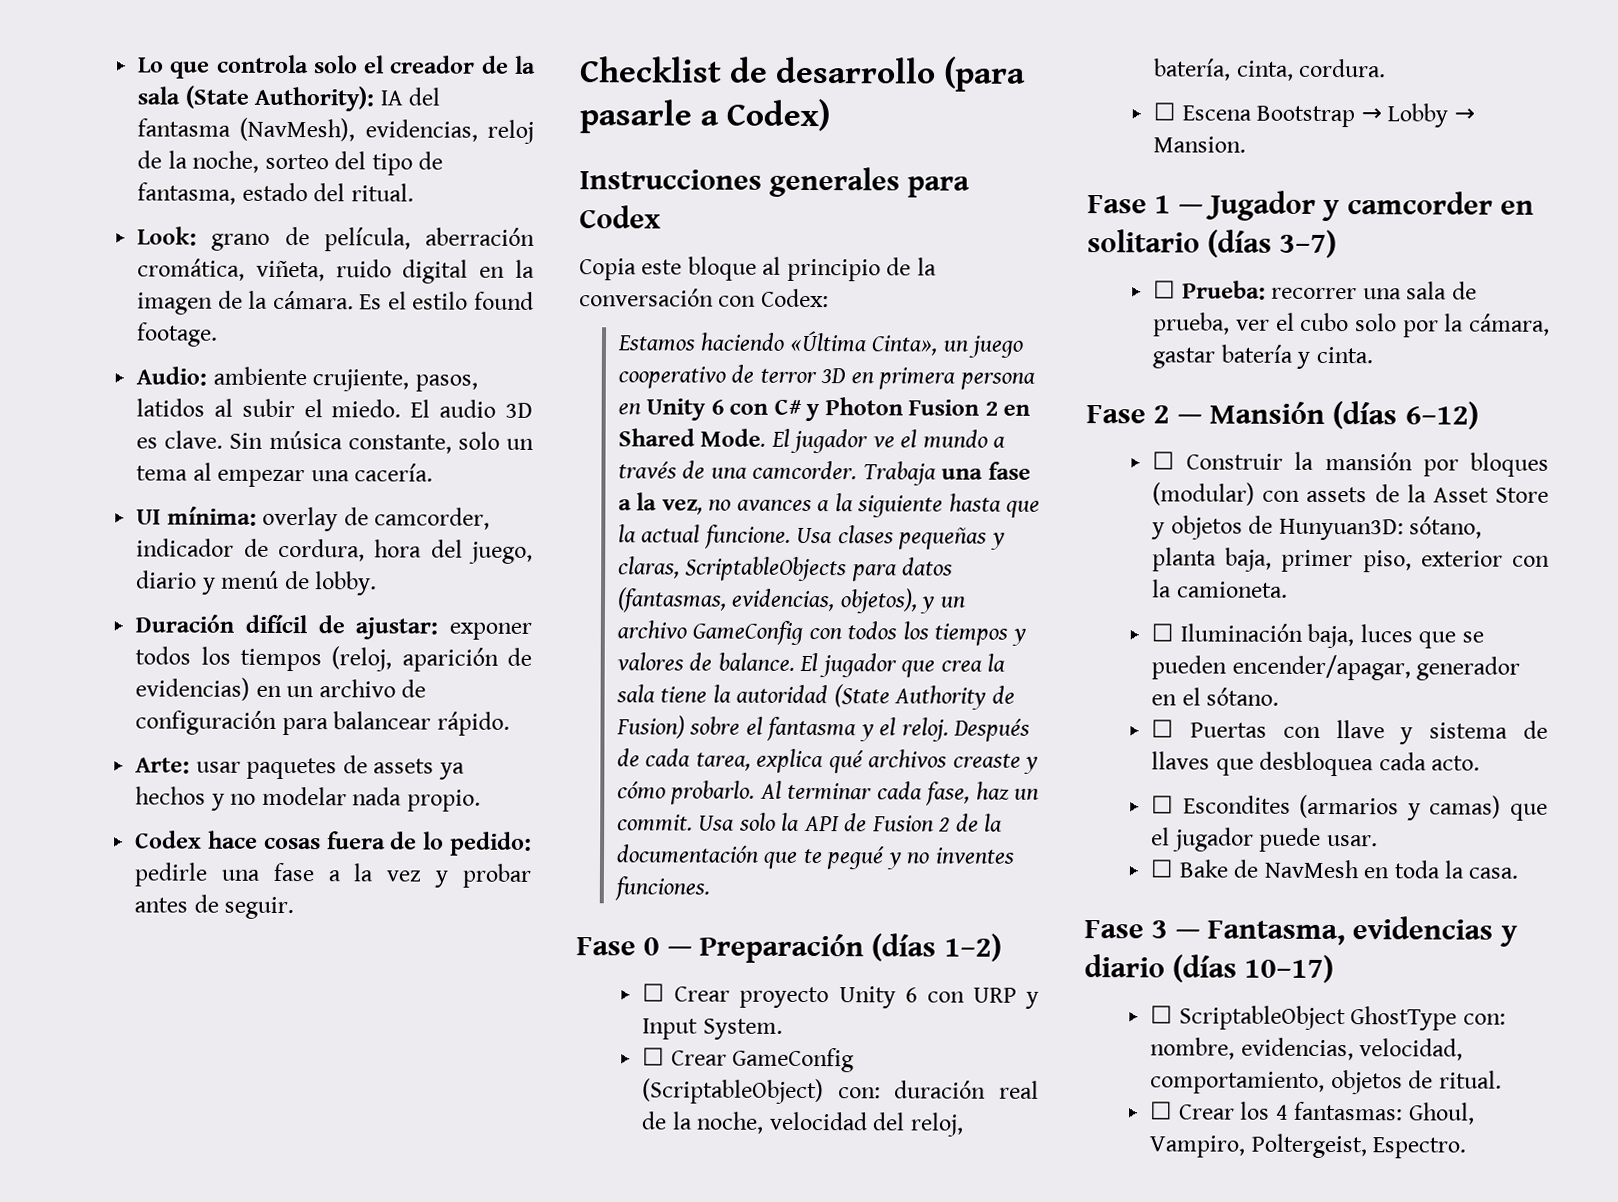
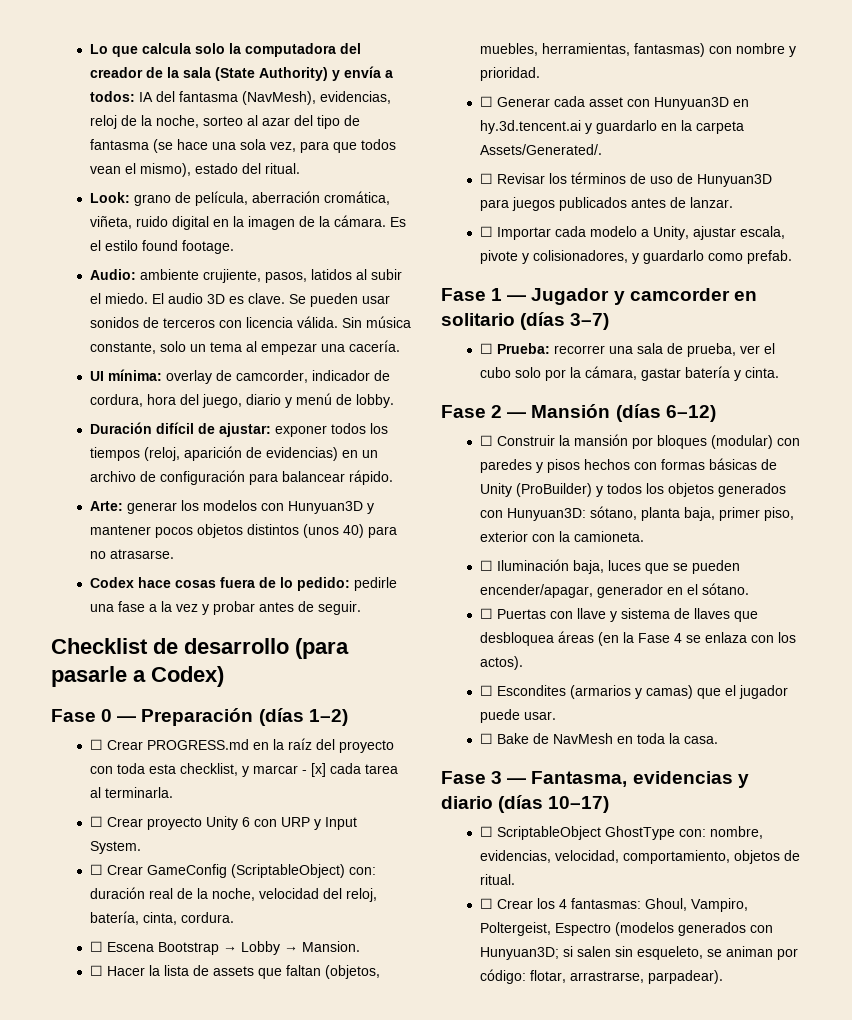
- Lo que controla solo el creador de la sala (State Authority): IA del fantasma (NavMesh), evidencias, reloj de la noche, sorteo del tipo de fantasma, estado del ritual.
+ Lo que calcula solo la computadora del creador de la sala (State Authority) y envía a todos: IA del fantasma (NavMesh), evidencias, reloj de la noche, sorteo al azar del tipo de fantasma (se hace una sola vez, para que todos vean el mismo), estado del ritual.
+ Se pueden usar sonidos de terceros con licencia válida.
- Arte: usar paquetes de assets ya hechos y no modelar nada propio.
+ Arte: generar los modelos con Hunyuan3D y mantener pocos objetos distintos (unos 40) para no atrasarse.
- Instrucciones generales para Codex
- Copia este bloque al principio de la conversación con Codex:
- Estamos haciendo «Última Cinta», un juego cooperativo de terror 3D en primera persona en Unity 6 con C# y Photon Fusion 2 en Shared Mode. El jugador ve el mundo a través de una camcorder. Trabaja una fase a la vez, no avances a la siguiente hasta que la actual funcione. Usa clases pequeñas y claras, ScriptableObjects para datos (fantasmas, evidencias, objetos), y un archivo GameConfig con todos los tiempos y valores de balance. El jugador que crea la sala tiene la autoridad (State Authority de Fusion) sobre el fantasma y el reloj. Después de cada tarea, explica qué archivos creaste y cómo probarlo. Al terminar cada fase, haz un commit. Usa solo la API de Fusion 2 de la documentación que te pegué y no inventes funciones.
+ ☐ Crear PROGRESS.md en la raíz del proyecto con toda esta checklist, y marcar - [x] cada tarea al terminarla.
+ ☐ Hacer la lista de assets que faltan (objetos, muebles, herramientas, fantasmas) con nombre y prioridad.
+ ☐ Generar cada asset con Hunyuan3D en hy.3d.tencent.ai y guardarlo en la carpeta Assets/Generated/.
+ ☐ Revisar los términos de uso de Hunyuan3D para juegos publicados antes de lanzar.
+ ☐ Importar cada modelo a Unity, ajustar escala, pivote y colisionadores, y guardarlo como prefab.
- ☐ Construir la mansión por bloques (modular) con assets de la Asset Store y objetos de Hunyuan3D: sótano, planta baja, primer piso, exterior con la camioneta.
+ ☐ Construir la mansión por bloques (modular) con paredes y pisos hechos con formas básicas de Unity (ProBuilder) y todos los objetos generados con Hunyuan3D: sótano, planta baja, primer piso, exterior con la camioneta.
- ☐ Puertas con llave y sistema de llaves que desbloquea cada acto.
+ ☐ Puertas con llave y sistema de llaves que desbloquea áreas (en la Fase 4 se enlaza con los actos).
- ☐ Crear los 4 fantasmas: Ghoul, Vampiro, Poltergeist, Espectro.
+ ☐ Crear los 4 fantasmas: Ghoul, Vampiro, Poltergeist, Espectro (modelos generados con Hunyuan3D; si salen sin esqueleto, se animan por código: flotar, arrastrarse, parpadear).

